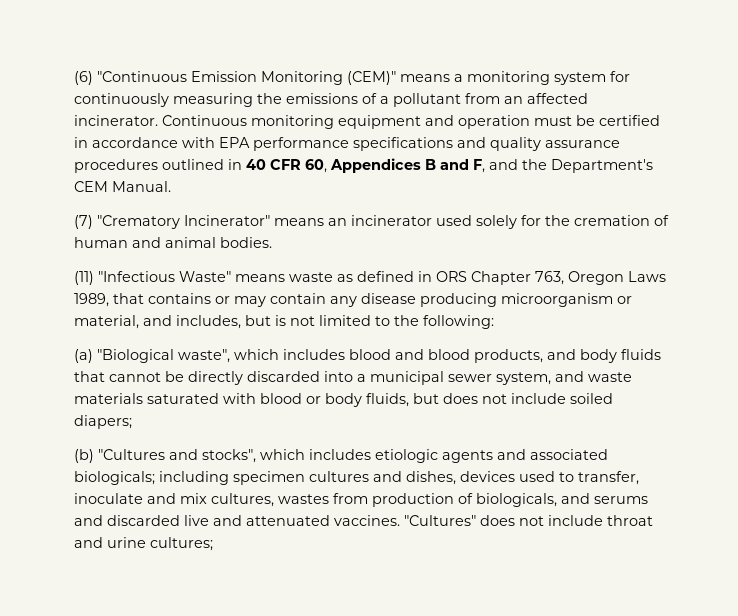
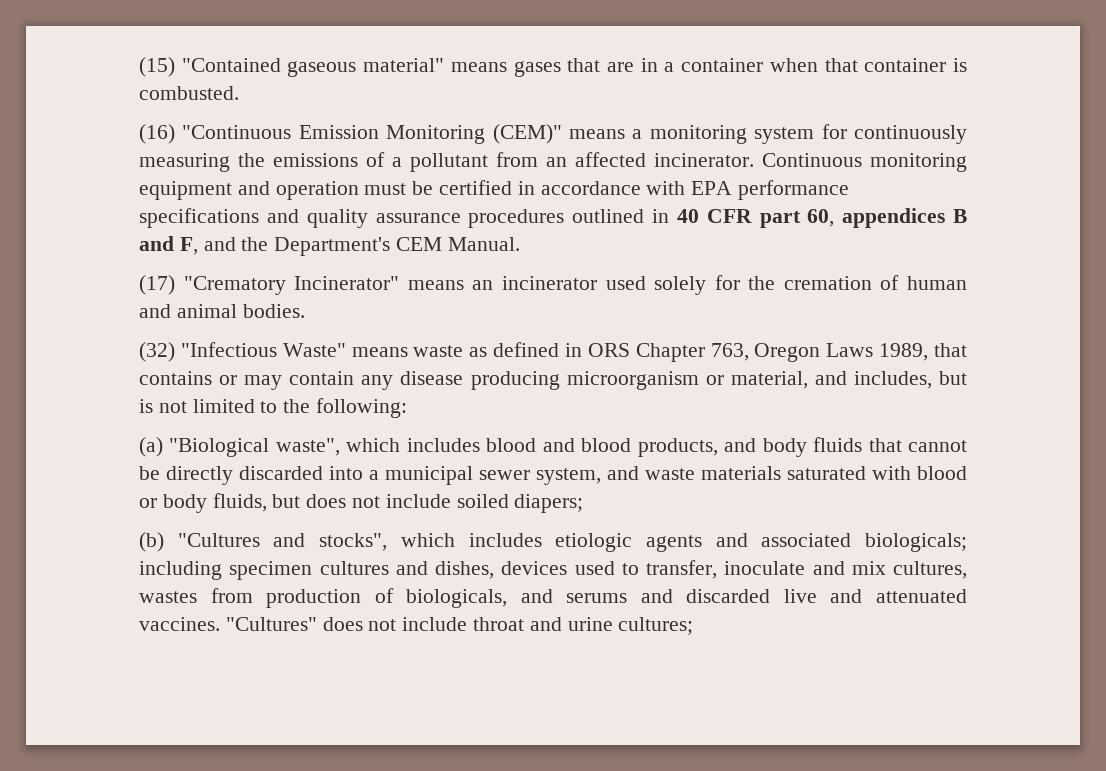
- (6) "Continuous Emission Monitoring (CEM)" means a monitoring system for continuously measuring the emissions of a pollutant from an affected incinerator.
+ (15) "Contained gaseous material" means gases that are in a container when that container is combusted.
+ (16) "Continuous Emission Monitoring (CEM)" means a monitoring system for continuously measuring the emissions of a pollutant from an affected incinerator.
- Continuous monitoring equipment and operation must be certified in accordance with EPA performance specifications and quality assurance procedures outlined in 40 CFR 60, Appendices B and F, and the Department's CEM Manual.
+ Continuous monitoring equipment and operation must be certified in accordance with EPA performance specifications and quality assurance procedures outlined in 40 CFR part 60, appendices B and F, and the Department's CEM Manual.
- (7) "Crematory Incinerator" means an incinerator used solely for the cremation of human and animal bodies.
+ (17) "Crematory Incinerator" means an incinerator used solely for the cremation of human and animal bodies.
- (11) "Infectious Waste" means waste as defined in ORS Chapter 763, Oregon Laws 1989, that contains or may contain any disease producing microorganism or material, and includes, but is not limited to the following:
+ (32) "Infectious Waste" means waste as defined in ORS Chapter 763, Oregon Laws 1989, that contains or may contain any disease producing microorganism or material, and includes, but is not limited to the following:

